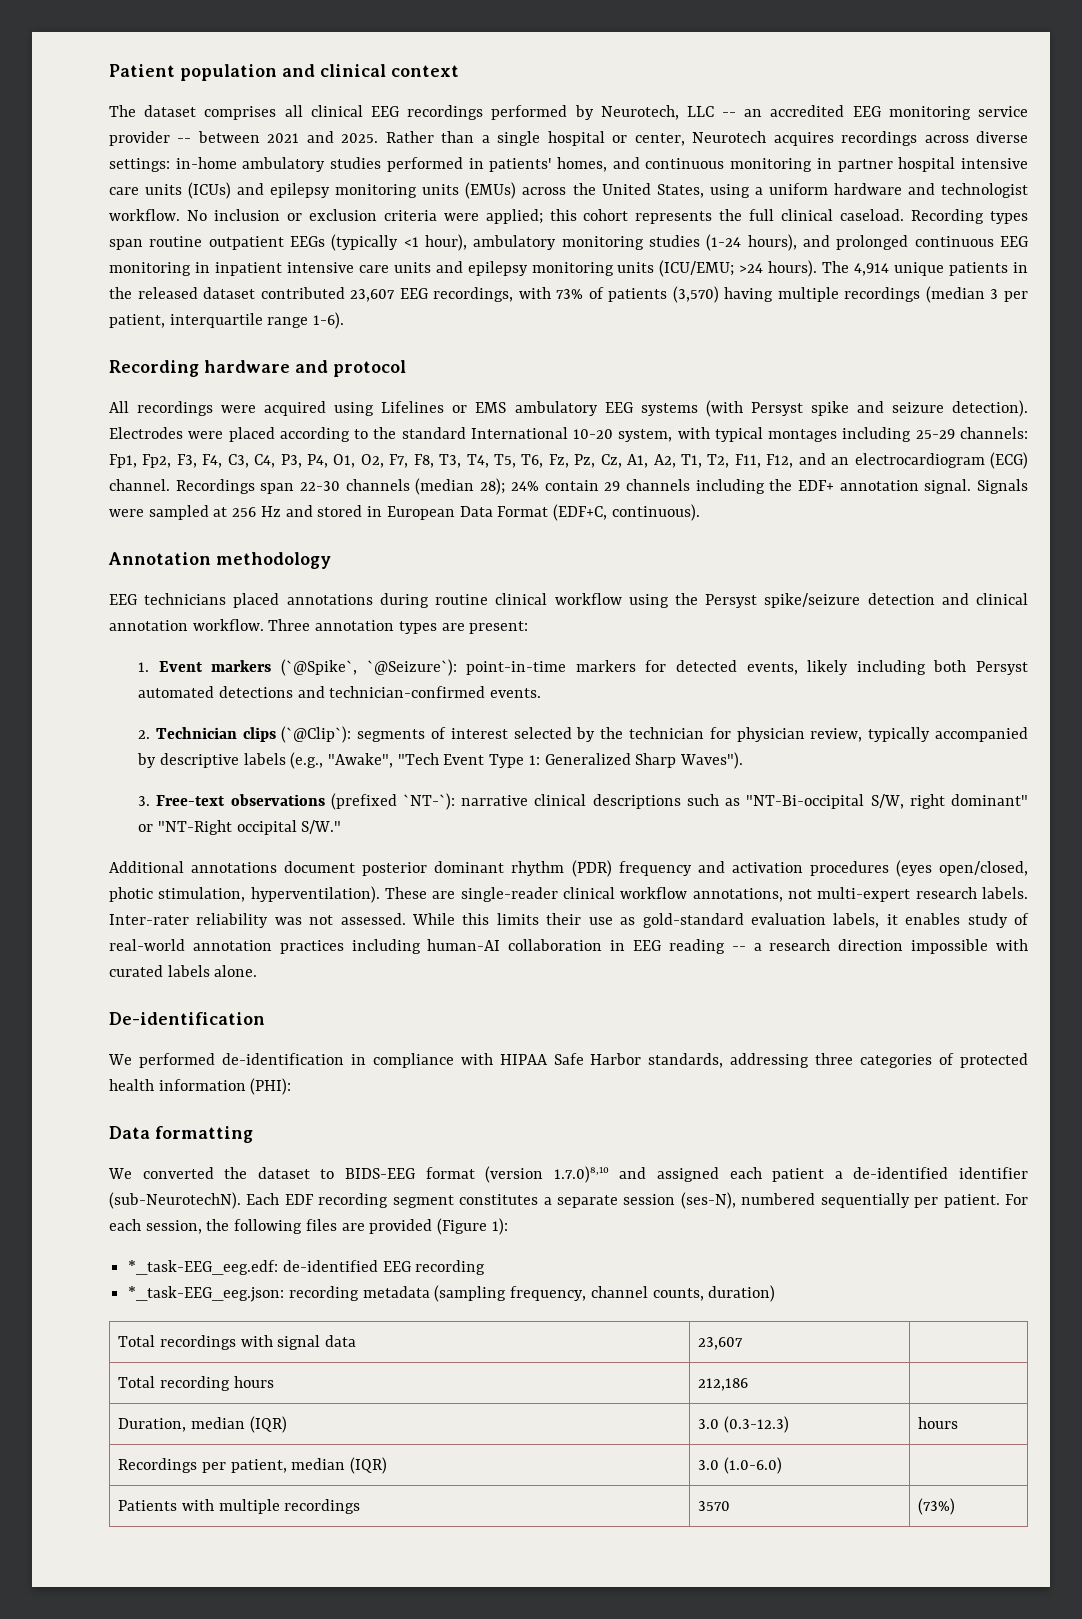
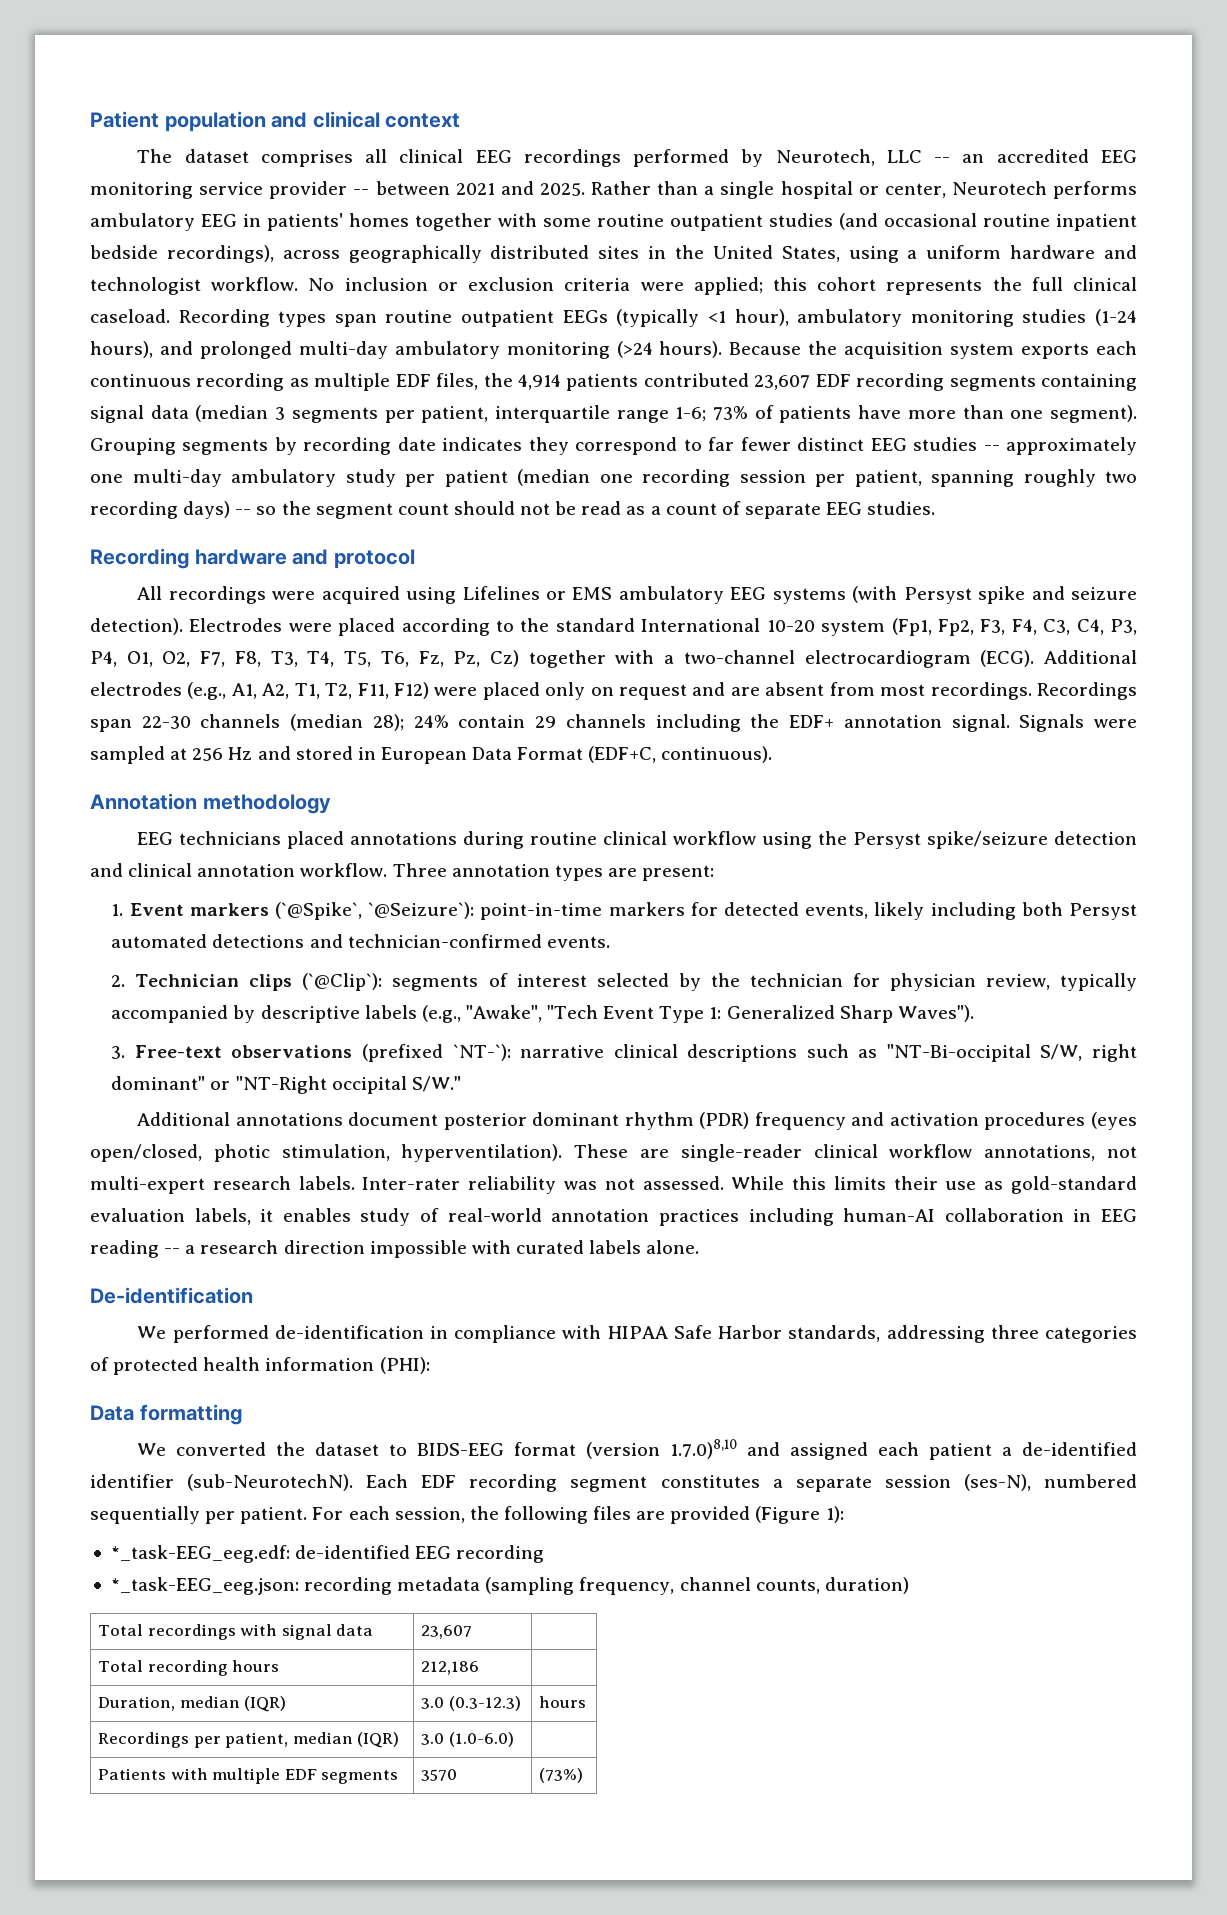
- Rather than a single hospital or center, Neurotech acquires recordings across diverse settings: in-home ambulatory studies performed in patients' homes, and continuous monitoring in partner hospital intensive care units (ICUs) and epilepsy monitoring units (EMUs) across the United States, using a uniform hardware and technologist workflow.
+ Rather than a single hospital or center, Neurotech performs ambulatory EEG in patients' homes together with some routine outpatient studies (and occasional routine inpatient bedside recordings), across geographically distributed sites in the United States, using a uniform hardware and technologist workflow.
- Recording types span routine outpatient EEGs (typically <1 hour), ambulatory monitoring studies (1-24 hours), and prolonged continuous EEG monitoring in inpatient intensive care units and epilepsy monitoring units (ICU/EMU; >24 hours). The 4,914 unique patients in the released dataset contributed 23,607 EEG recordings, with 73% of patients (3,570) having multiple recordings (median 3 per patient, interquartile range 1-6).
+ Recording types span routine outpatient EEGs (typically <1 hour), ambulatory monitoring studies (1-24 hours), and prolonged multi-day ambulatory monitoring (>24 hours). Because the acquisition system exports each continuous recording as multiple EDF files, the 4,914 patients contributed 23,607 EDF recording segments containing signal data (median 3 segments per patient, interquartile range 1-6; 73% of patients have more than one segment). Grouping segments by recording date indicates they correspond to far fewer distinct EEG studies -- approximately one multi-day ambulatory study per patient (median one recording session per patient, spanning roughly two recording days) -- so the segment count should not be read as a count of separate EEG studies.
- Electrodes were placed according to the standard International 10-20 system, with typical montages including 25-29 channels: Fp1, Fp2, F3, F4, C3, C4, P3, P4, O1, O2, F7, F8, T3, T4, T5, T6, Fz, Pz, Cz, A1, A2, T1, T2, F11, F12, and an electrocardiogram (ECG) channel.
+ Electrodes were placed according to the standard International 10-20 system (Fp1, Fp2, F3, F4, C3, C4, P3, P4, O1, O2, F7, F8, T3, T4, T5, T6, Fz, Pz, Cz) together with a two-channel electrocardiogram (ECG). Additional electrodes (e.g., A1, A2, T1, T2, F11, F12) were placed only on request and are absent from most recordings.
- Patients with multiple recordings | 3570 | (73%)
+ Patients with multiple EDF segments | 3570 | (73%)

